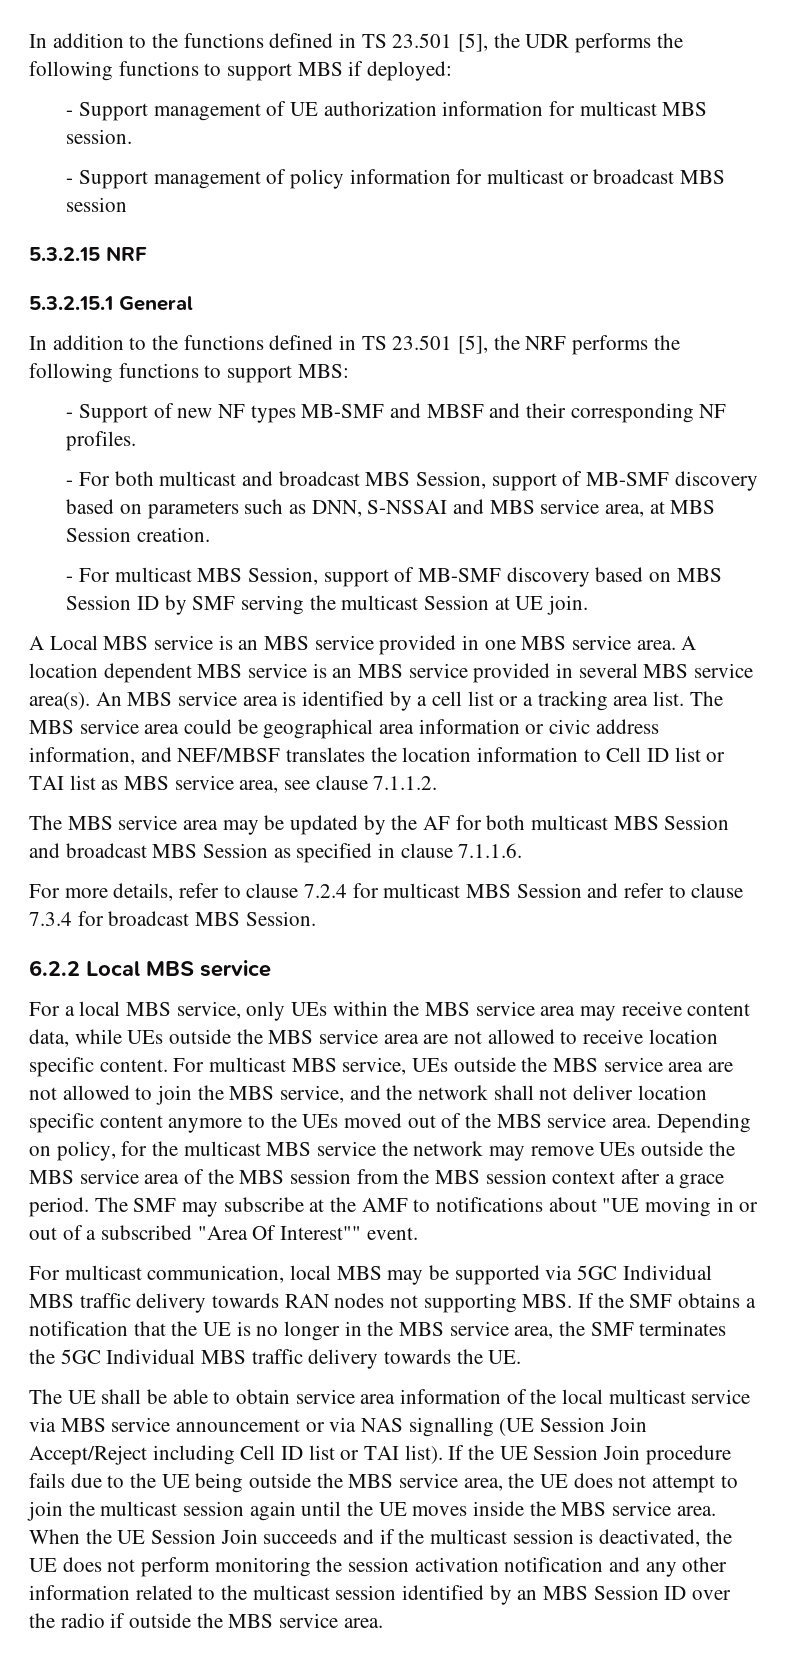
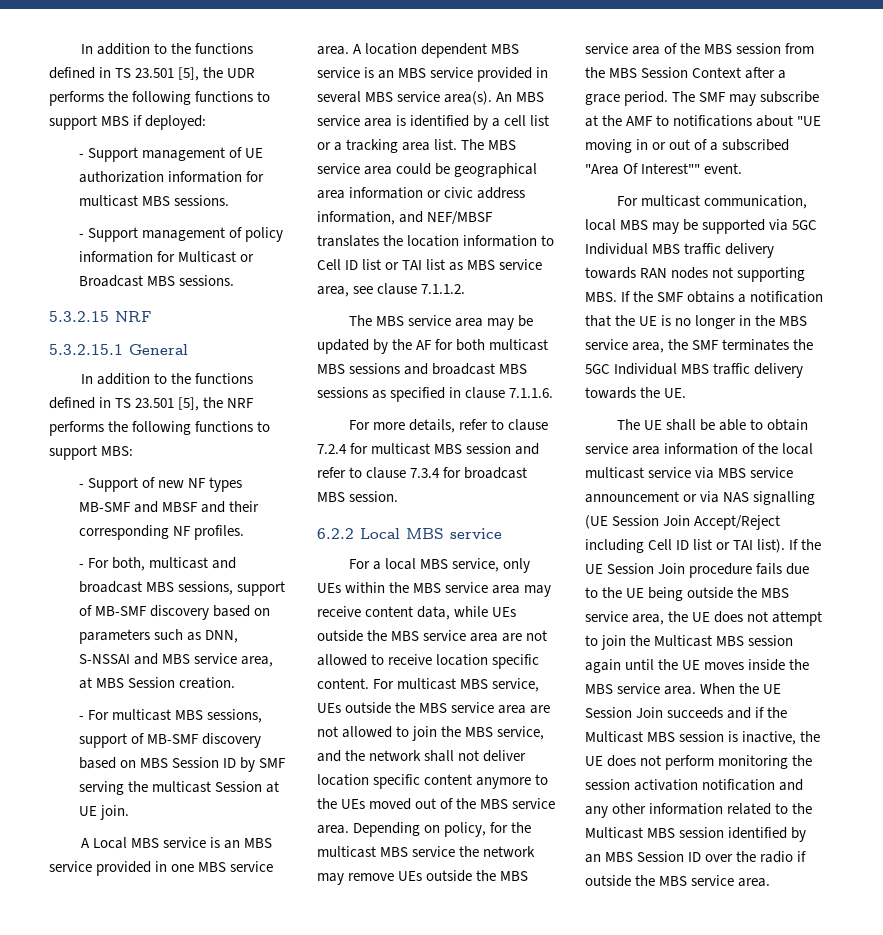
- - Support management of UE authorization information for multicast MBS session.
+ - Support management of UE authorization information for multicast MBS sessions.
- - Support management of policy information for multicast or broadcast MBS session
+ - Support management of policy information for Multicast or Broadcast MBS sessions.
- - For both multicast and broadcast MBS Session, support of MB-SMF discovery based on parameters such as DNN, S-NSSAI and MBS service area, at MBS Session creation.
+ - For both, multicast and broadcast MBS sessions, support of MB-SMF discovery based on parameters such as DNN, S-NSSAI and MBS service area, at MBS Session creation.
- - For multicast MBS Session, support of MB-SMF discovery based on MBS Session ID by SMF serving the multicast Session at UE join.
+ - For multicast MBS sessions, support of MB-SMF discovery based on MBS Session ID by SMF serving the multicast Session at UE join.
- The MBS service area may be updated by the AF for both multicast MBS Session and broadcast MBS Session as specified in clause 7.1.1.6.
+ The MBS service area may be updated by the AF for both multicast MBS sessions and broadcast MBS sessions as specified in clause 7.1.1.6.
- For more details, refer to clause 7.2.4 for multicast MBS Session and refer to clause 7.3.4 for broadcast MBS Session.
+ For more details, refer to clause 7.2.4 for multicast MBS session and refer to clause 7.3.4 for broadcast MBS session.
- Depending on policy, for the multicast MBS service the network may remove UEs outside the MBS service area of the MBS session from the MBS session context after a grace period.
+ Depending on policy, for the multicast MBS service the network may remove UEs outside the MBS service area of the MBS session from the MBS Session Context after a grace period.
- If the UE Session Join procedure fails due to the UE being outside the MBS service area, the UE does not attempt to join the multicast session again until the UE moves inside the MBS service area.
+ If the UE Session Join procedure fails due to the UE being outside the MBS service area, the UE does not attempt to join the Multicast MBS session again until the UE moves inside the MBS service area.
- When the UE Session Join succeeds and if the multicast session is deactivated, the UE does not perform monitoring the session activation notification and any other information related to the multicast session identified by an MBS Session ID over the radio if outside the MBS service area.
+ When the UE Session Join succeeds and if the Multicast MBS session is inactive, the UE does not perform monitoring the session activation notification and any other information related to the Multicast MBS session identified by an MBS Session ID over the radio if outside the MBS service area.

